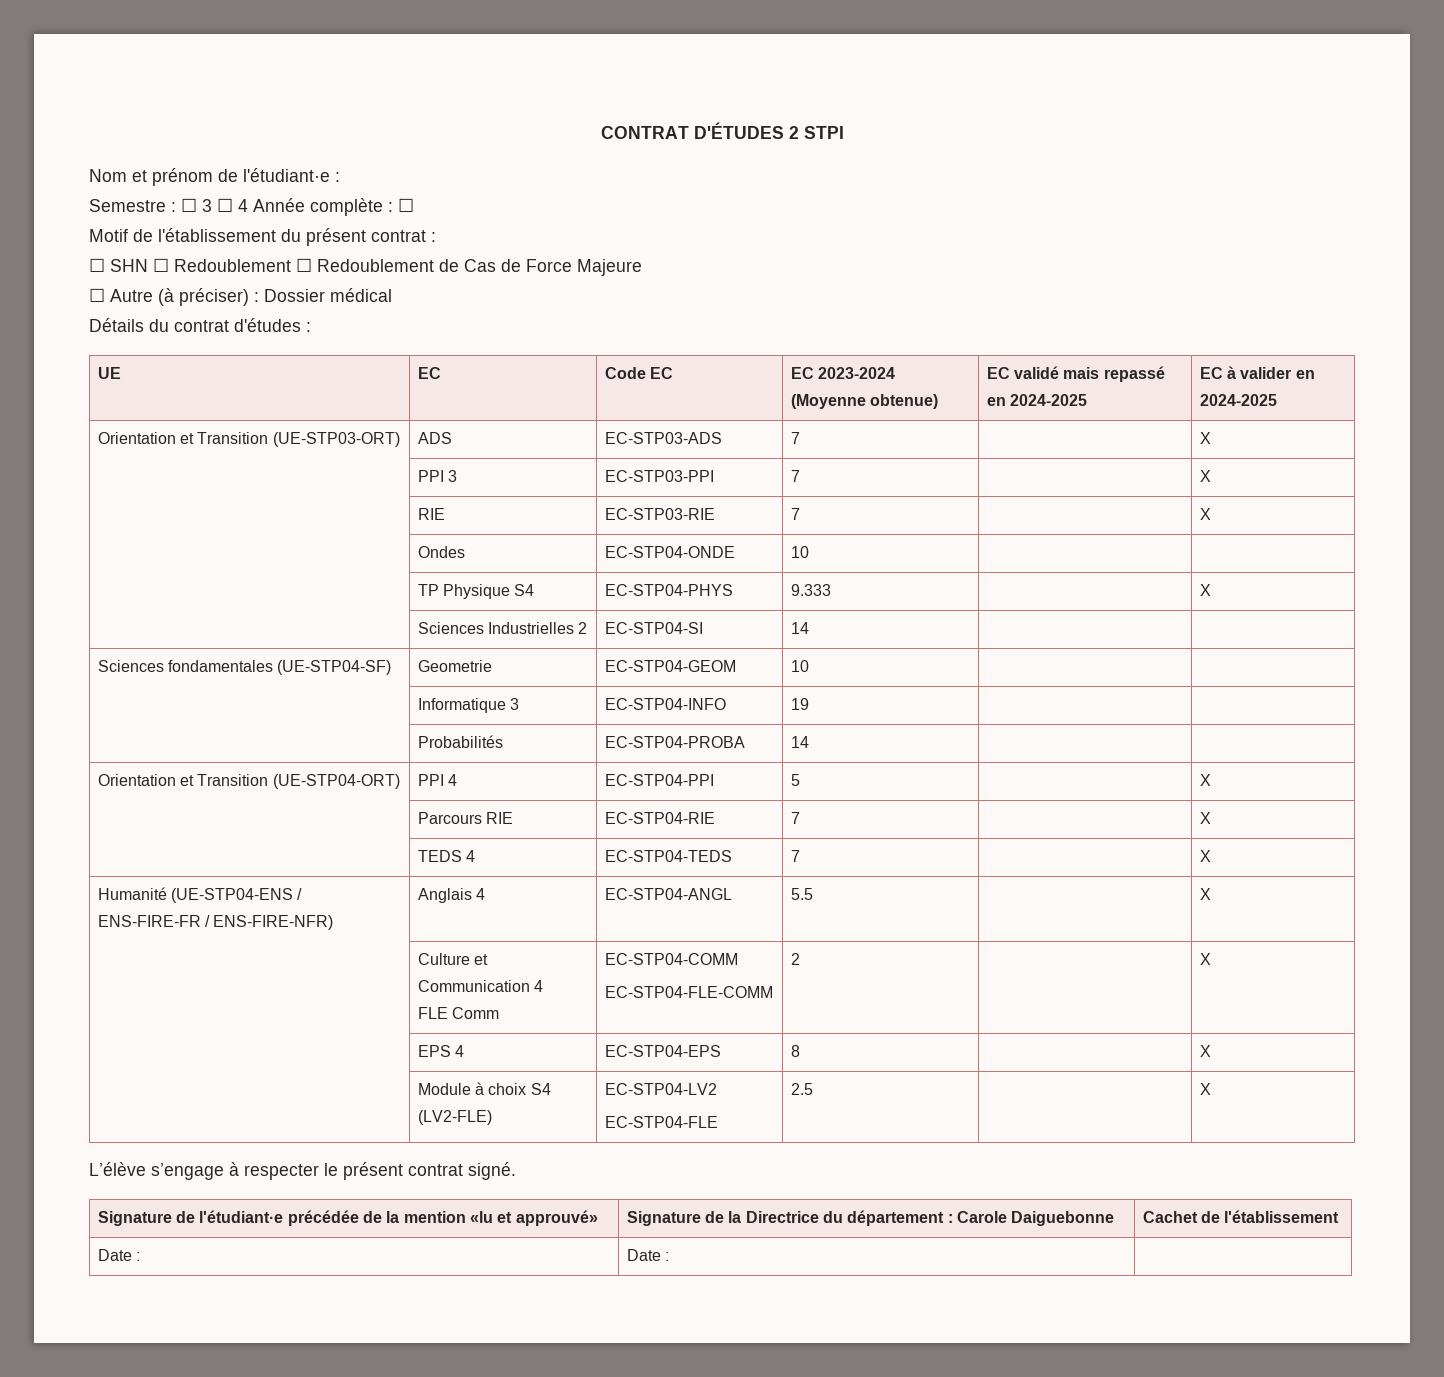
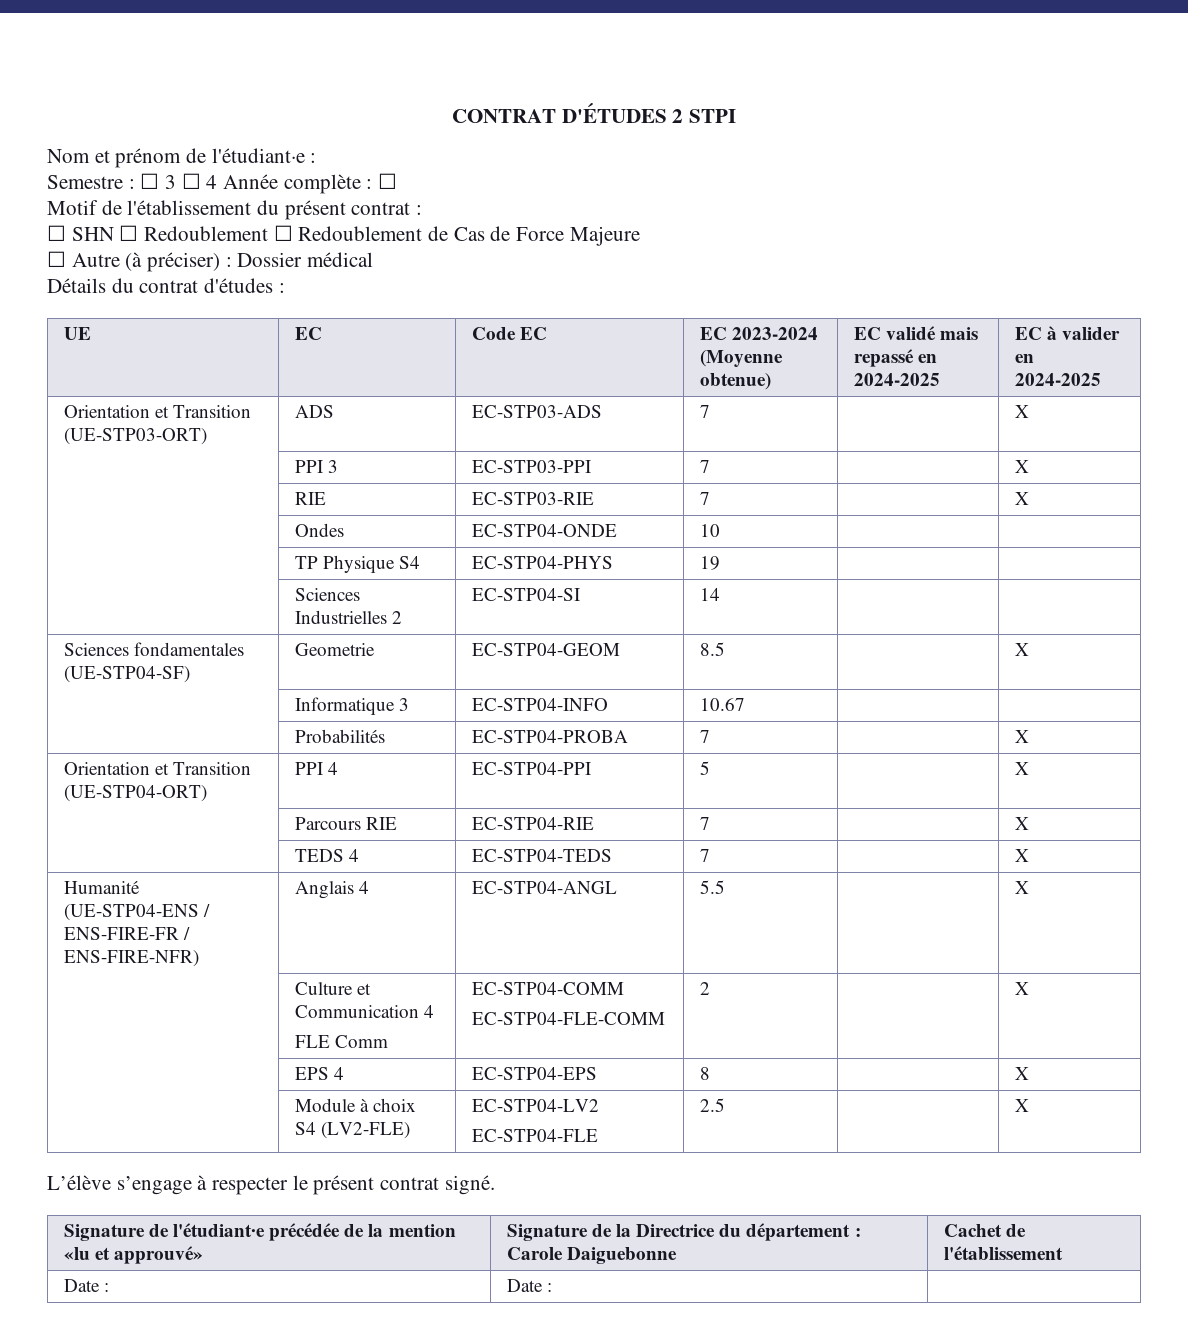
- | TP Physique S4 | EC-STP04-PHYS | 9.333 | | X
+ | TP Physique S4 | EC-STP04-PHYS | 19 | |
- Sciences fondamentales (UE-STP04-SF) | Geometrie | EC-STP04-GEOM | 10 | |
+ Sciences fondamentales (UE-STP04-SF) | Geometrie | EC-STP04-GEOM | 8.5 | | X
- | Informatique 3 | EC-STP04-INFO | 19 | |
+ | Informatique 3 | EC-STP04-INFO | 10.67 | |
- | Probabilités | EC-STP04-PROBA | 14 | |
+ | Probabilités | EC-STP04-PROBA | 7 | | X

